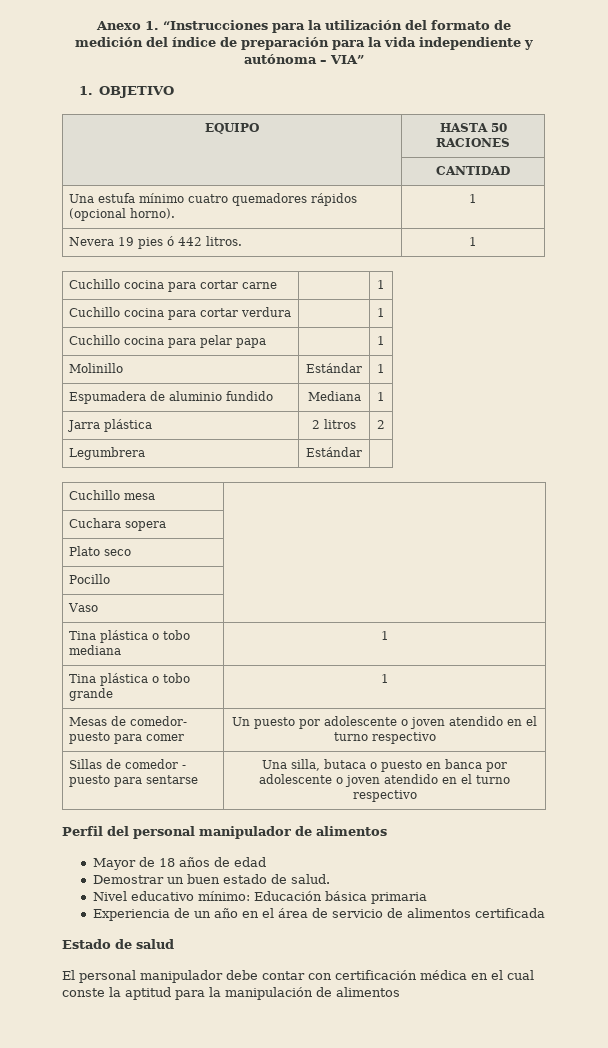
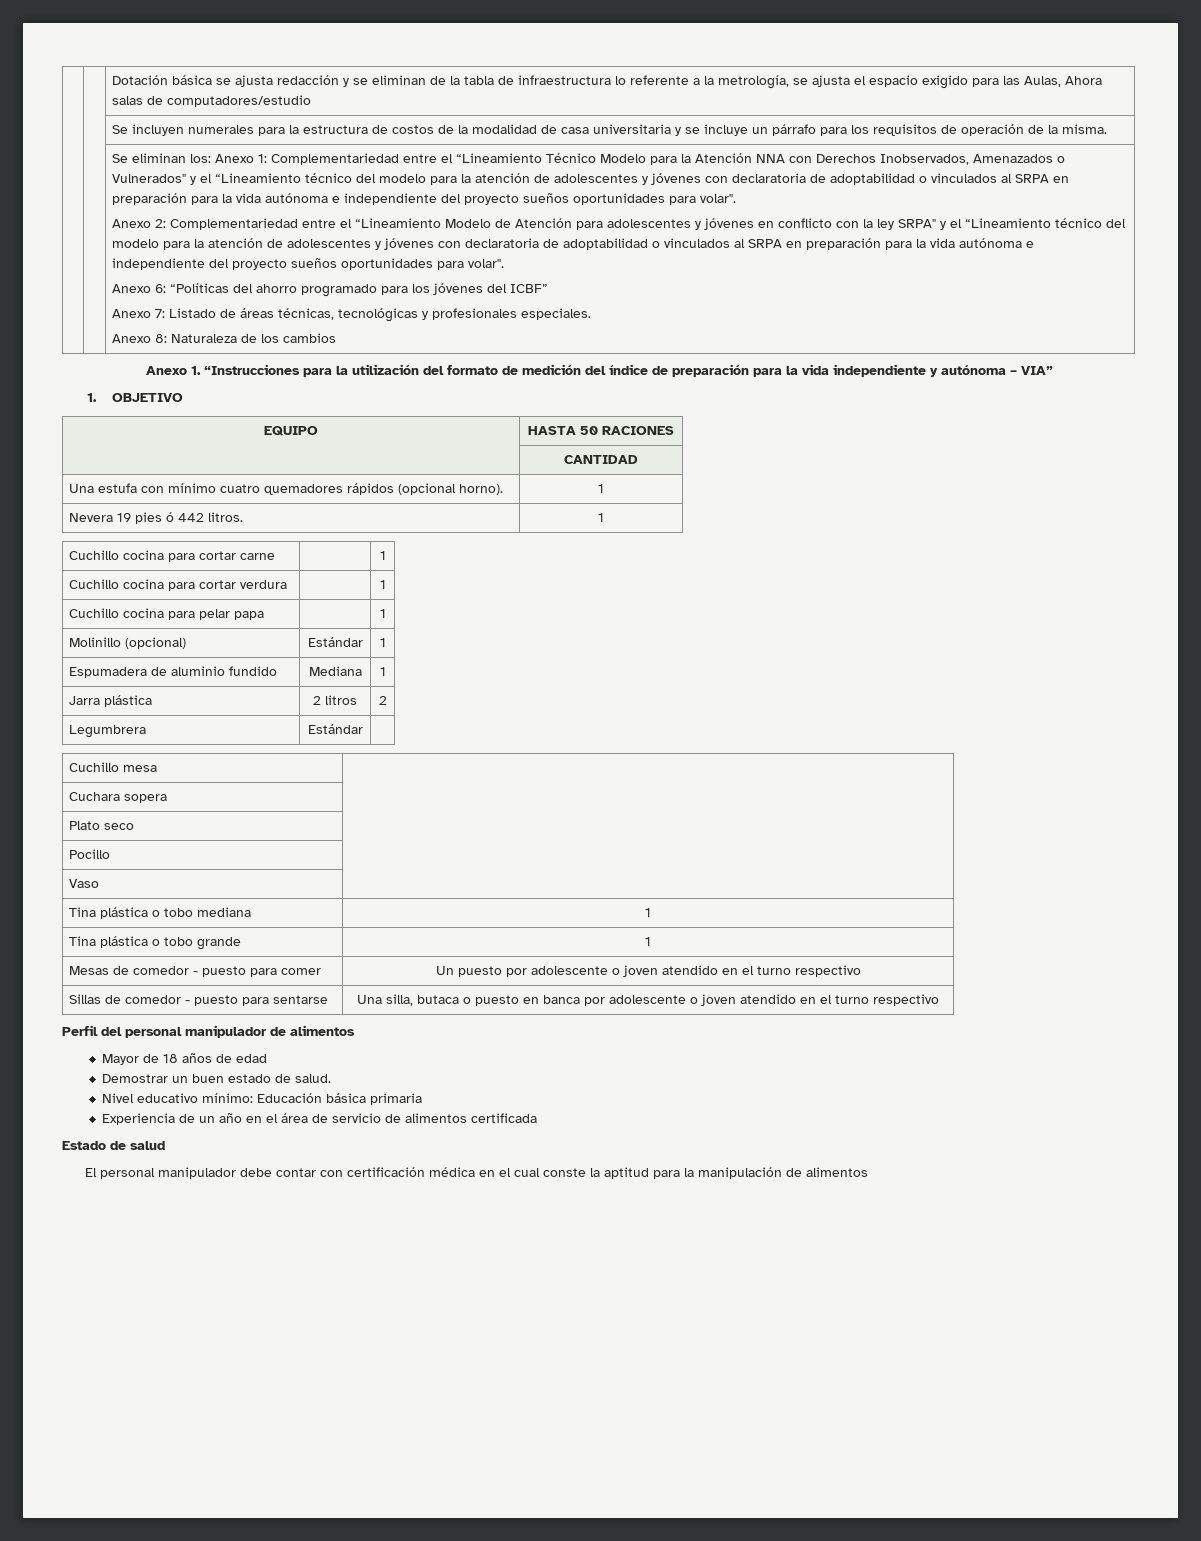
+ | | Dotación básica se ajusta redacción y se eliminan de la tabla de infraestructura lo referente a la metrología, se ajusta el espacio exigido para las Aulas, Ahora salas de computadores/estudio
+ | | Se incluyen numerales para la estructura de costos de la modalidad de casa universitaria y se incluye un párrafo para los requisitos de operación de la misma.
+ | | Se eliminan los: Anexo 1: Complementariedad entre el “Lineamiento Técnico Modelo para la Atención NNA con Derechos Inobservados, Amenazados o Vulnerados" y el “Lineamiento técnico del modelo para la atención de adolescentes y jóvenes con declaratoria de adoptabilidad o vinculados al SRPA en preparación para la vida autónoma e independiente del proyecto sueños oportunidades para volar".
+ Anexo 2: Complementariedad entre el “Lineamiento Modelo de Atención para adolescentes y jóvenes en conflicto con la ley SRPA" y el “Lineamiento técnico del modelo para la atención de adolescentes y jóvenes con declaratoria de adoptabilidad o vinculados al SRPA en preparación para la vida autónoma e independiente del proyecto sueños oportunidades para volar".
+ Anexo 6: “Políticas del ahorro programado para los jóvenes del ICBF”
+ Anexo 7: Listado de áreas técnicas, tecnológicas y profesionales especiales.
+ Anexo 8: Naturaleza de los cambios
- Una estufa mínimo cuatro quemadores rápidos (opcional horno). | 1
+ Una estufa con mínimo cuatro quemadores rápidos (opcional horno). | 1
- Molinillo | Estándar | 1
+ Molinillo (opcional) | Estándar | 1
- Mesas de comedor- puesto para comer | Un puesto por adolescente o joven atendido en el turno respectivo
+ Mesas de comedor - puesto para comer | Un puesto por adolescente o joven atendido en el turno respectivo

